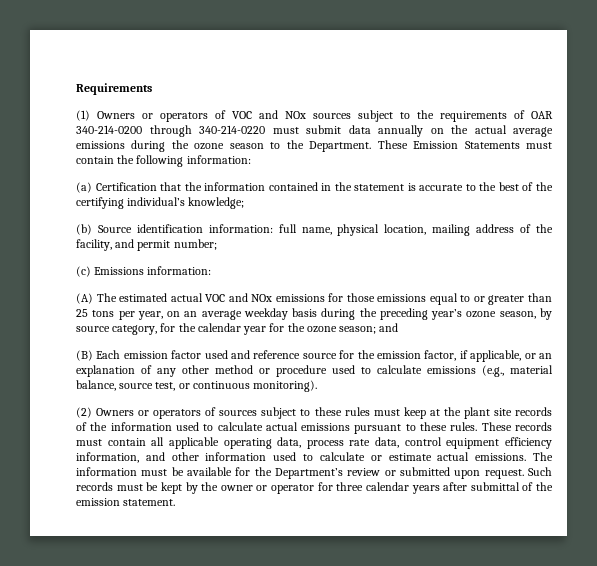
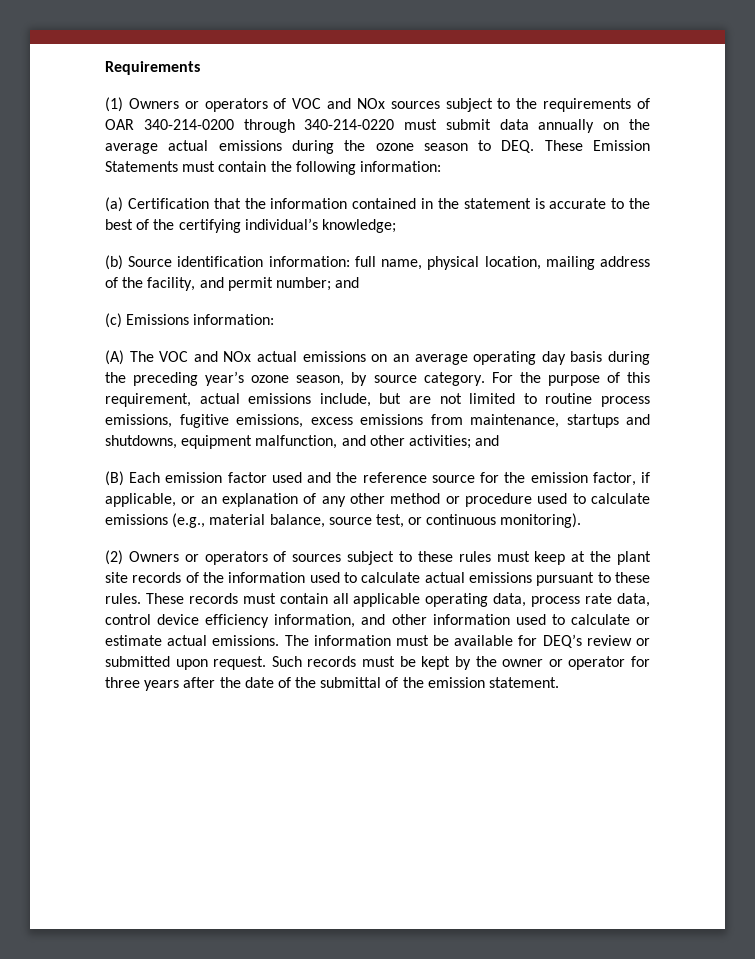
- (1) Owners or operators of VOC and NOx sources subject to the requirements of OAR 340-214-0200 through 340-214-0220 must submit data annually on the actual average emissions during the ozone season to the Department. These Emission Statements must contain the following information:
+ (1) Owners or operators of VOC and NOx sources subject to the requirements of OAR 340-214-0200 through 340-214-0220 must submit data annually on the average actual emissions during the ozone season to DEQ. These Emission Statements must contain the following information:
- (b) Source identification information: full name, physical location, mailing address of the facility, and permit number;
+ (b) Source identification information: full name, physical location, mailing address of the facility, and permit number; and
- (A) The estimated actual VOC and NOx emissions for those emissions equal to or greater than 25 tons per year, on an average weekday basis during the preceding year’s ozone season, by source category, for the calendar year for the ozone season; and
+ (A) The VOC and NOx actual emissions on an average operating day basis during the preceding year’s ozone season, by source category. For the purpose of this requirement, actual emissions include, but are not limited to routine process emissions, fugitive emissions, excess emissions from maintenance, startups and shutdowns, equipment malfunction, and other activities; and
- (B) Each emission factor used and reference source for the emission factor, if applicable, or an explanation of any other method or procedure used to calculate emissions (e.g., material balance, source test, or continuous monitoring).
+ (B) Each emission factor used and the reference source for the emission factor, if applicable, or an explanation of any other method or procedure used to calculate emissions (e.g., material balance, source test, or continuous monitoring).
- These records must contain all applicable operating data, process rate data, control equipment efficiency information, and other information used to calculate or estimate actual emissions.
+ These records must contain all applicable operating data, process rate data, control device efficiency information, and other information used to calculate or estimate actual emissions.
- The information must be available for the Department’s review or submitted upon request.
+ The information must be available for DEQ’s review or submitted upon request.
- Such records must be kept by the owner or operator for three calendar years after submittal of the emission statement.
+ Such records must be kept by the owner or operator for three years after the date of the submittal of the emission statement.

